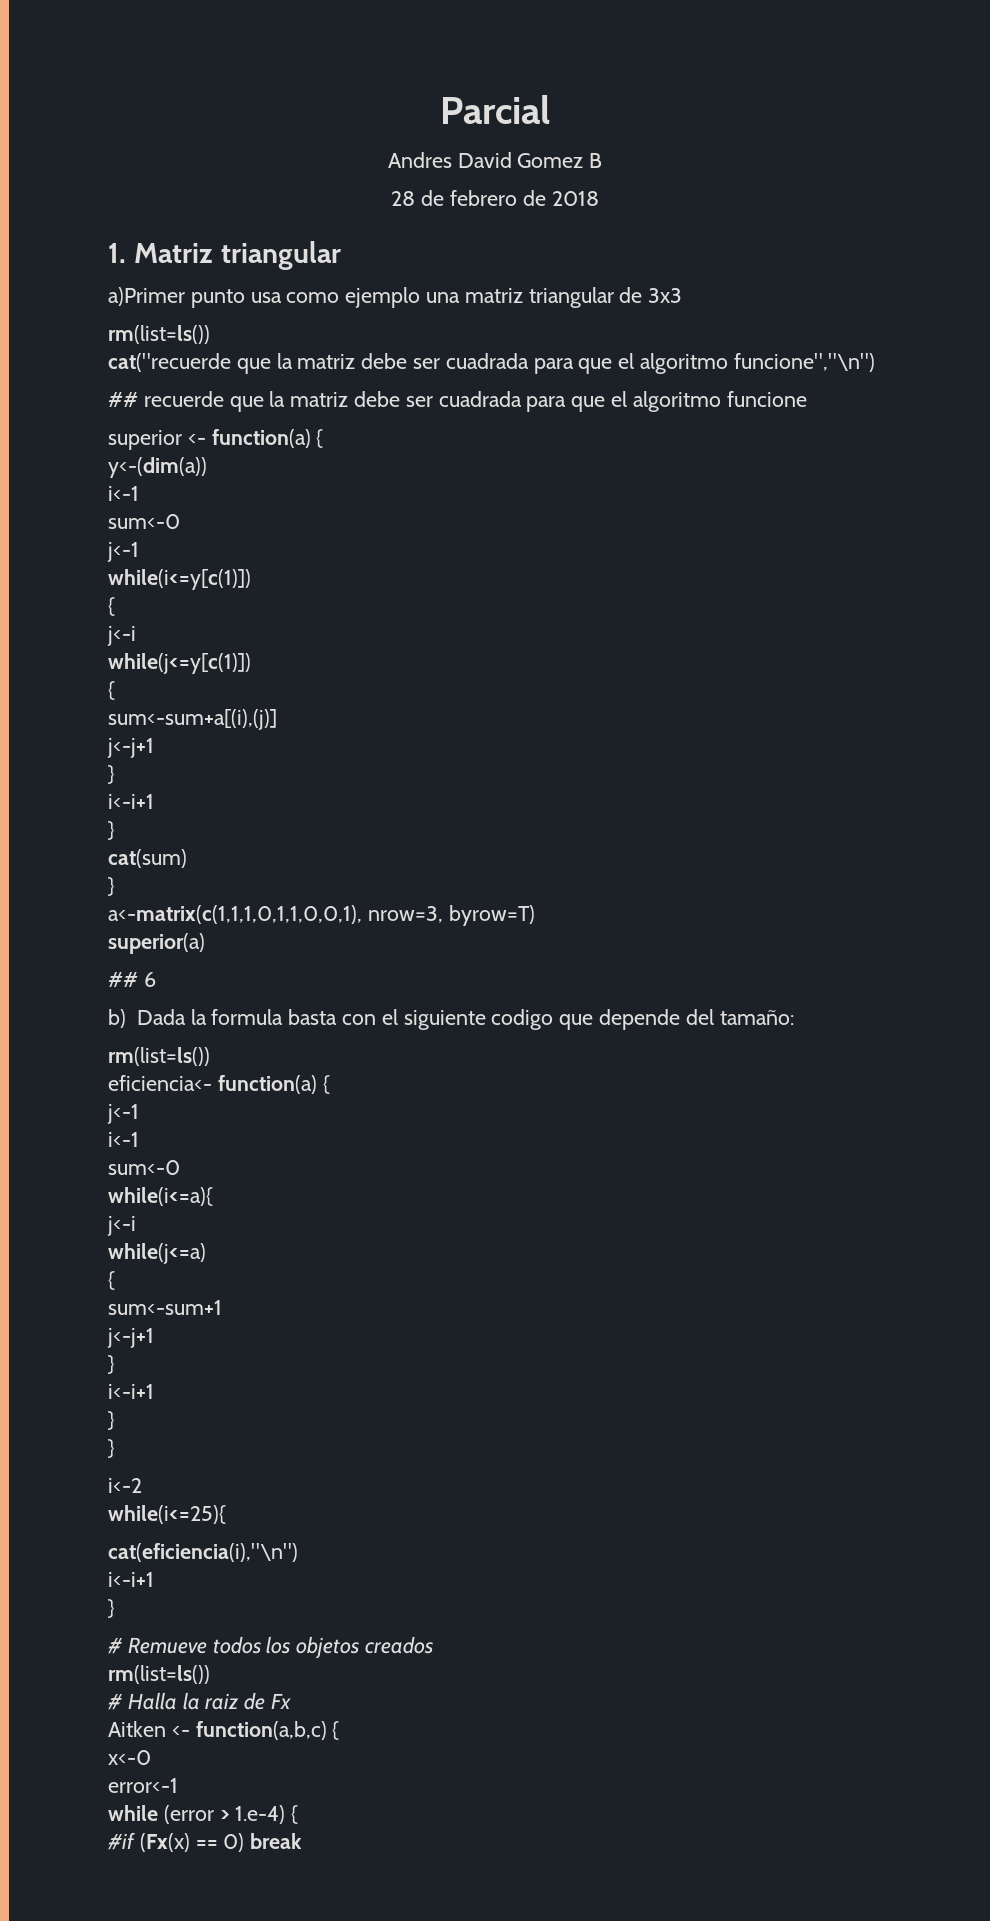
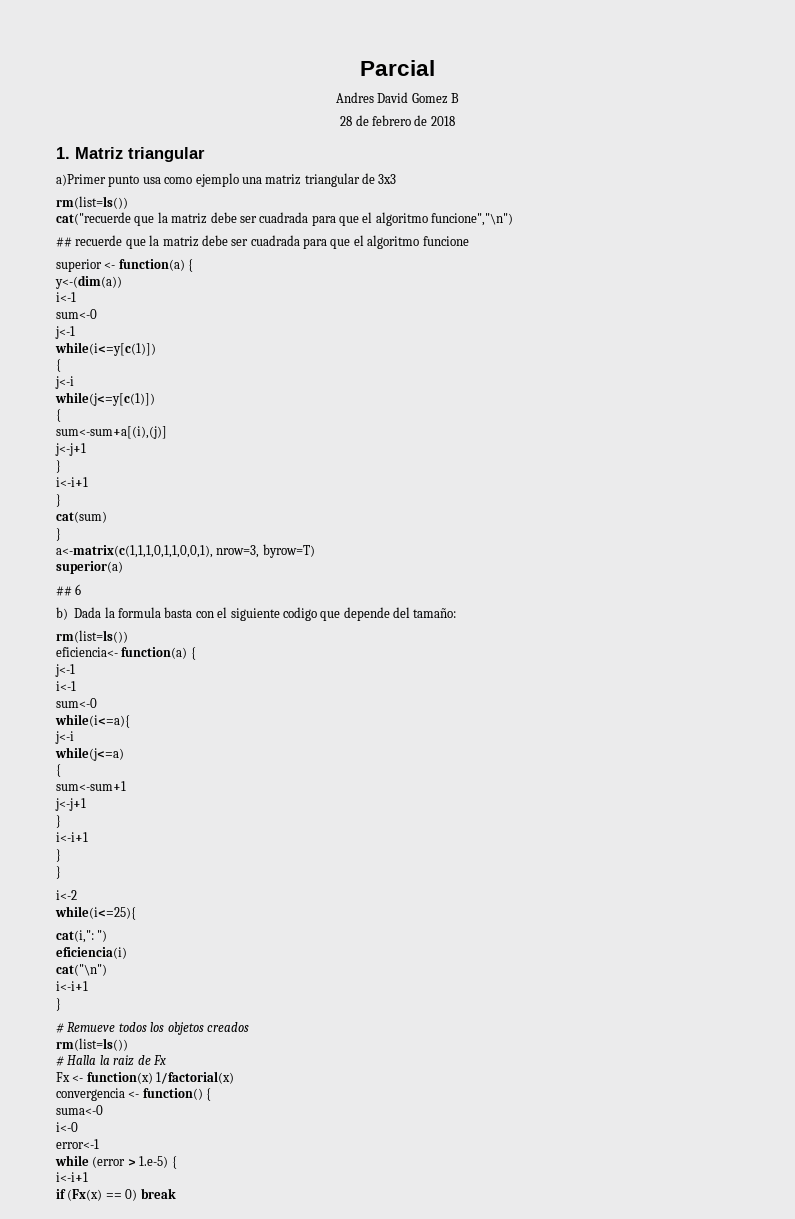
- cat(eficiencia(i),"\n")
+ cat(i,": ")
+ eficiencia(i)
+ cat("\n")
- Aitken <- function(a,b,c) {
- x<-0
+ Fx <- function(x) 1/factorial(x)
+ convergencia <- function() {
+ suma<-0
+ i<-0
- while (error > 1.e-4) {
- #if (Fx(x) == 0) break
+ while (error > 1.e-5) {
+ i<-i+1
+ if (Fx(x) == 0) break

